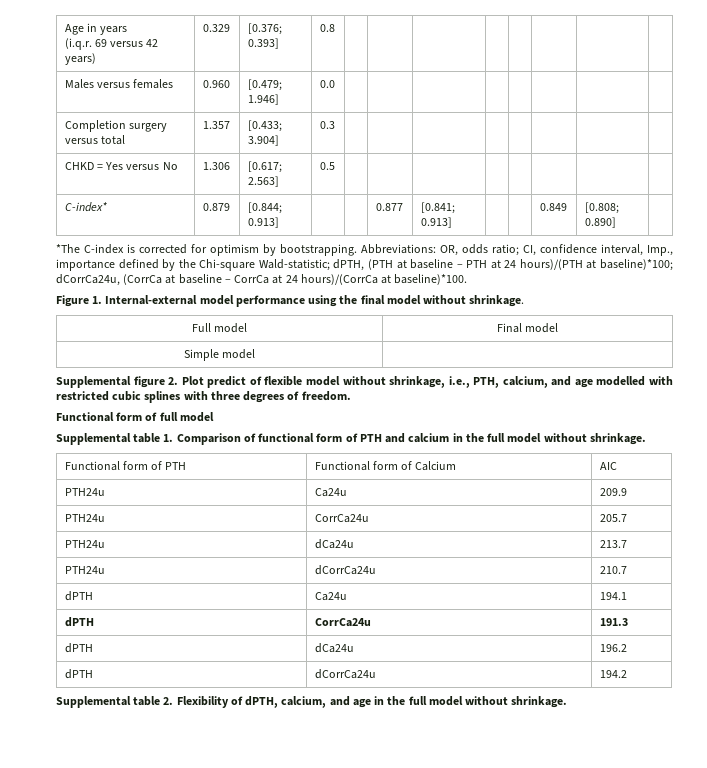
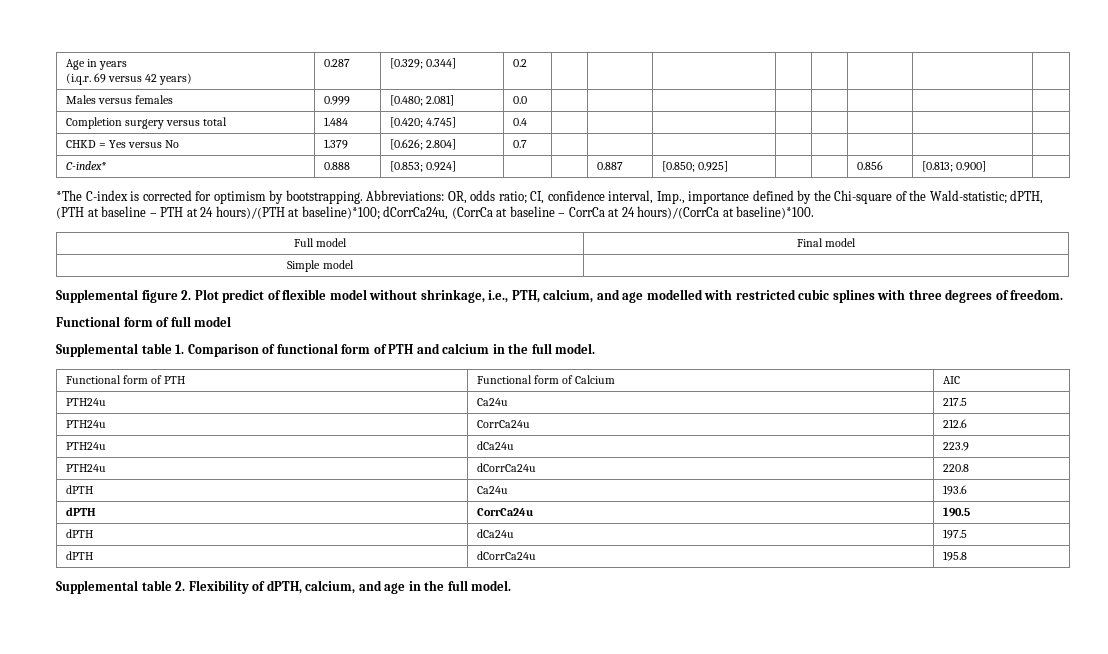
  Age in years
- (i.q.r. 69 versus 42 years) | 0.329 | [0.376; 0.393] | 0.8 | | | | | | | |
+ (i.q.r. 69 versus 42 years) | 0.287 | [0.329; 0.344] | 0.2 | | | | | | | |
- Males versus females | 0.960 | [0.479; 1.946] | 0.0 | | | | | | | |
+ Males versus females | 0.999 | [0.480; 2.081] | 0.0 | | | | | | | |
- Completion surgery versus total | 1.357 | [0.433; 3.904] | 0.3 | | | | | | | |
+ Completion surgery versus total | 1.484 | [0.420; 4.745] | 0.4 | | | | | | | |
- CHKD = Yes versus No | 1.306 | [0.617; 2.563] | 0.5 | | | | | | | |
- C-index* | 0.879 | [0.844; 0.913] | | | 0.877 | [0.841; 0.913] | | | 0.849 | [0.808; 0.890] |
+ CHKD = Yes versus No | 1.379 | [0.626; 2.804] | 0.7 | | | | | | | |
+ C-index* | 0.888 | [0.853; 0.924] | | | 0.887 | [0.850; 0.925] | | | 0.856 | [0.813; 0.900] |
- Abbreviations: OR, odds ratio; CI, confidence interval, Imp., importance defined by the Chi-square Wald-statistic; dPTH, (PTH at baseline – PTH at 24 hours)/(PTH at baseline)*100; dCorrCa24u, (CorrCa at baseline – CorrCa at 24 hours)/(CorrCa at baseline)*100.
+ Abbreviations: OR, odds ratio; CI, confidence interval, Imp., importance defined by the Chi-square of the Wald-statistic; dPTH, (PTH at baseline – PTH at 24 hours)/(PTH at baseline)*100; dCorrCa24u, (CorrCa at baseline – CorrCa at 24 hours)/(CorrCa at baseline)*100.
- Figure 1. Internal-external model performance using the final model without shrinkage.
- Supplemental table 1. Comparison of functional form of PTH and calcium in the full model without shrinkage.
+ Supplemental table 1. Comparison of functional form of PTH and calcium in the full model.
- PTH24u | Ca24u | 209.9
+ PTH24u | Ca24u | 217.5
- PTH24u | CorrCa24u | 205.7
+ PTH24u | CorrCa24u | 212.6
- PTH24u | dCa24u | 213.7
+ PTH24u | dCa24u | 223.9
- PTH24u | dCorrCa24u | 210.7
+ PTH24u | dCorrCa24u | 220.8
- dPTH | Ca24u | 194.1
+ dPTH | Ca24u | 193.6
- dPTH | CorrCa24u | 191.3
+ dPTH | CorrCa24u | 190.5
- dPTH | dCa24u | 196.2
+ dPTH | dCa24u | 197.5
- dPTH | dCorrCa24u | 194.2
+ dPTH | dCorrCa24u | 195.8
- Supplemental table 2. Flexibility of dPTH, calcium, and age in the full model without shrinkage.
+ Supplemental table 2. Flexibility of dPTH, calcium, and age in the full model.

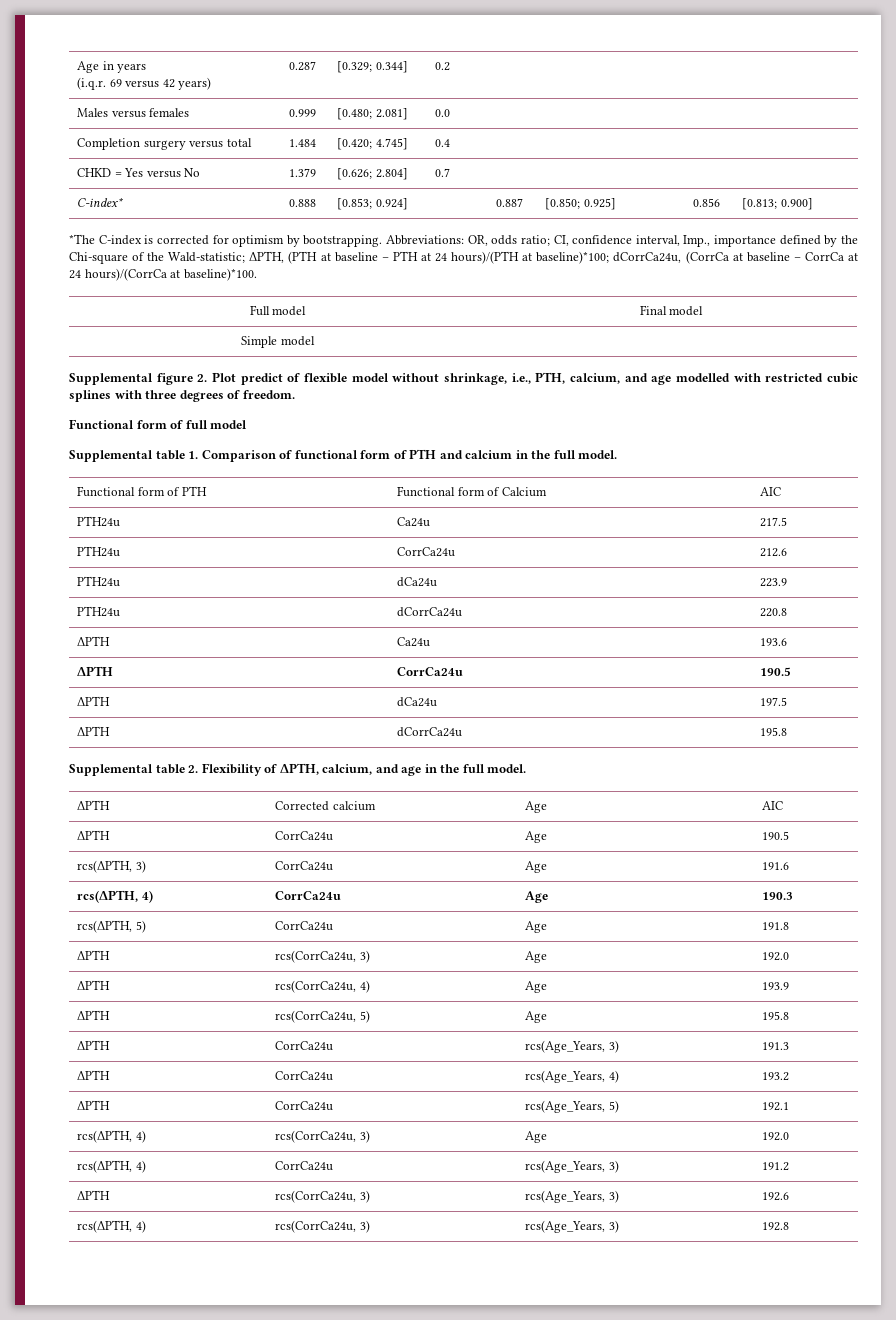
- Abbreviations: OR, odds ratio; CI, confidence interval, Imp., importance defined by the Chi-square of the Wald-statistic; dPTH, (PTH at baseline – PTH at 24 hours)/(PTH at baseline)*100; dCorrCa24u, (CorrCa at baseline – CorrCa at 24 hours)/(CorrCa at baseline)*100.
+ Abbreviations: OR, odds ratio; CI, confidence interval, Imp., importance defined by the Chi-square of the Wald-statistic; ΔPTH, (PTH at baseline – PTH at 24 hours)/(PTH at baseline)*100; dCorrCa24u, (CorrCa at baseline – CorrCa at 24 hours)/(CorrCa at baseline)*100.
- dPTH | Ca24u | 193.6
+ ΔPTH | Ca24u | 193.6
- dPTH | CorrCa24u | 190.5
+ ΔPTH | CorrCa24u | 190.5
- dPTH | dCa24u | 197.5
+ ΔPTH | dCa24u | 197.5
- dPTH | dCorrCa24u | 195.8
+ ΔPTH | dCorrCa24u | 195.8
- Supplemental table 2. Flexibility of dPTH, calcium, and age in the full model.
+ Supplemental table 2. Flexibility of ΔPTH, calcium, and age in the full model.
+ ΔPTH | Corrected calcium | Age | AIC
+ ΔPTH | CorrCa24u | Age | 190.5
+ rcs(ΔPTH, 3) | CorrCa24u | Age | 191.6
+ rcs(ΔPTH, 4) | CorrCa24u | Age | 190.3
+ rcs(ΔPTH, 5) | CorrCa24u | Age | 191.8
+ ΔPTH | rcs(CorrCa24u, 3) | Age | 192.0
+ ΔPTH | rcs(CorrCa24u, 4) | Age | 193.9
+ ΔPTH | rcs(CorrCa24u, 5) | Age | 195.8
+ ΔPTH | CorrCa24u | rcs(Age_Years, 3) | 191.3
+ ΔPTH | CorrCa24u | rcs(Age_Years, 4) | 193.2
+ ΔPTH | CorrCa24u | rcs(Age_Years, 5) | 192.1
+ rcs(ΔPTH, 4) | rcs(CorrCa24u, 3) | Age | 192.0
+ rcs(ΔPTH, 4) | CorrCa24u | rcs(Age_Years, 3) | 191.2
+ ΔPTH | rcs(CorrCa24u, 3) | rcs(Age_Years, 3) | 192.6
+ rcs(ΔPTH, 4) | rcs(CorrCa24u, 3) | rcs(Age_Years, 3) | 192.8

